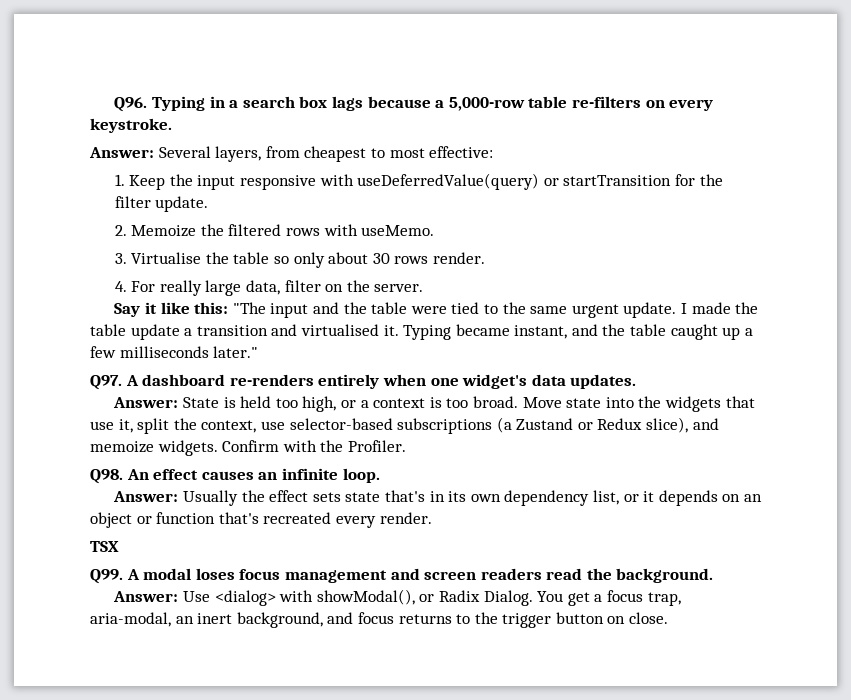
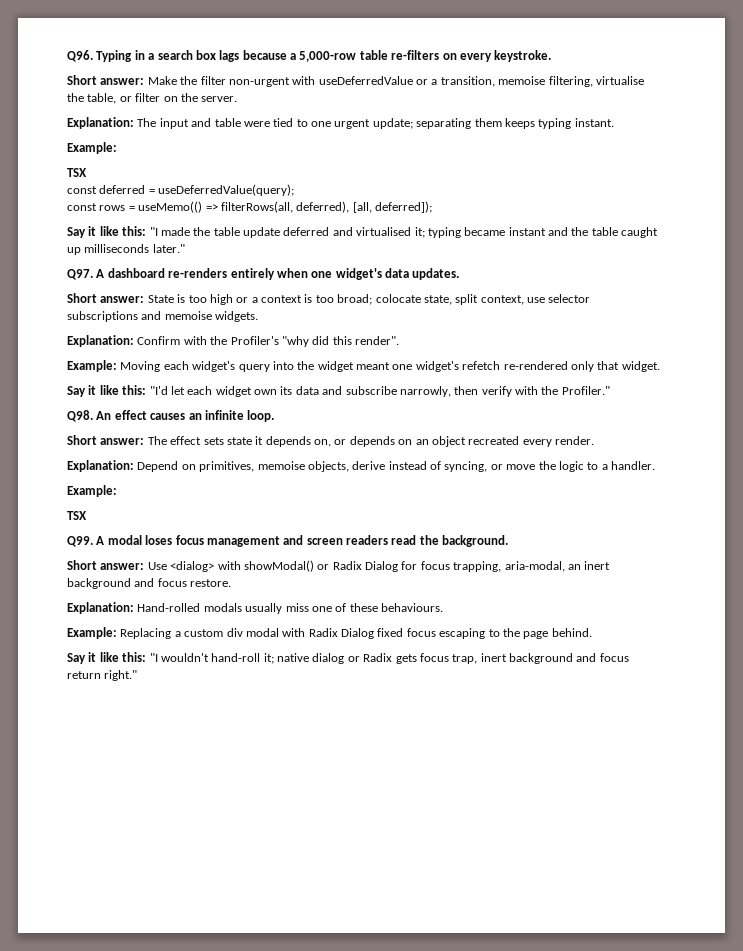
- Answer: Several layers, from cheapest to most effective:
- 1. Keep the input responsive with useDeferredValue(query) or startTransition for the filter update.
- 2. Memoize the filtered rows with useMemo.
- 3. Virtualise the table so only about 30 rows render.
- 4. For really large data, filter on the server.
- Say it like this: "The input and the table were tied to the same urgent update. I made the table update a transition and virtualised it. Typing became instant, and the table caught up a few milliseconds later."
+ Short answer: Make the filter non-urgent with useDeferredValue or a transition, memoise filtering, virtualise the table, or filter on the server.
+ Explanation: The input and table were tied to one urgent update; separating them keeps typing instant.
+ Example:
+ TSX
+ const deferred = useDeferredValue(query);
+ const rows = useMemo(() => filterRows(all, deferred), [all, deferred]);
+ Say it like this: "I made the table update deferred and virtualised it; typing became instant and the table caught up milliseconds later."
- Answer: State is held too high, or a context is too broad. Move state into the widgets that use it, split the context, use selector-based subscriptions (a Zustand or Redux slice), and memoize widgets. Confirm with the Profiler.
+ Short answer: State is too high or a context is too broad; colocate state, split context, use selector subscriptions and memoise widgets.
+ Explanation: Confirm with the Profiler's "why did this render".
+ Example: Moving each widget's query into the widget meant one widget's refetch re-rendered only that widget.
+ Say it like this: "I'd let each widget own its data and subscribe narrowly, then verify with the Profiler."
- Answer: Usually the effect sets state that's in its own dependency list, or it depends on an object or function that's recreated every render.
+ Short answer: The effect sets state it depends on, or depends on an object recreated every render.
+ Explanation: Depend on primitives, memoise objects, derive instead of syncing, or move the logic to a handler.
+ Example:
- Answer: Use <dialog> with showModal(), or Radix Dialog. You get a focus trap, aria-modal, an inert background, and focus returns to the trigger button on close.
+ Short answer: Use <dialog> with showModal() or Radix Dialog for focus trapping, aria-modal, an inert background and focus restore.
+ Explanation: Hand-rolled modals usually miss one of these behaviours.
+ Example: Replacing a custom div modal with Radix Dialog fixed focus escaping to the page behind.
+ Say it like this: "I wouldn't hand-roll it; native dialog or Radix gets focus trap, inert background and focus return right."

